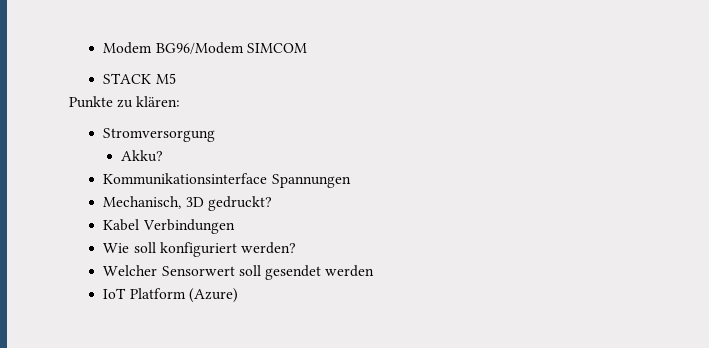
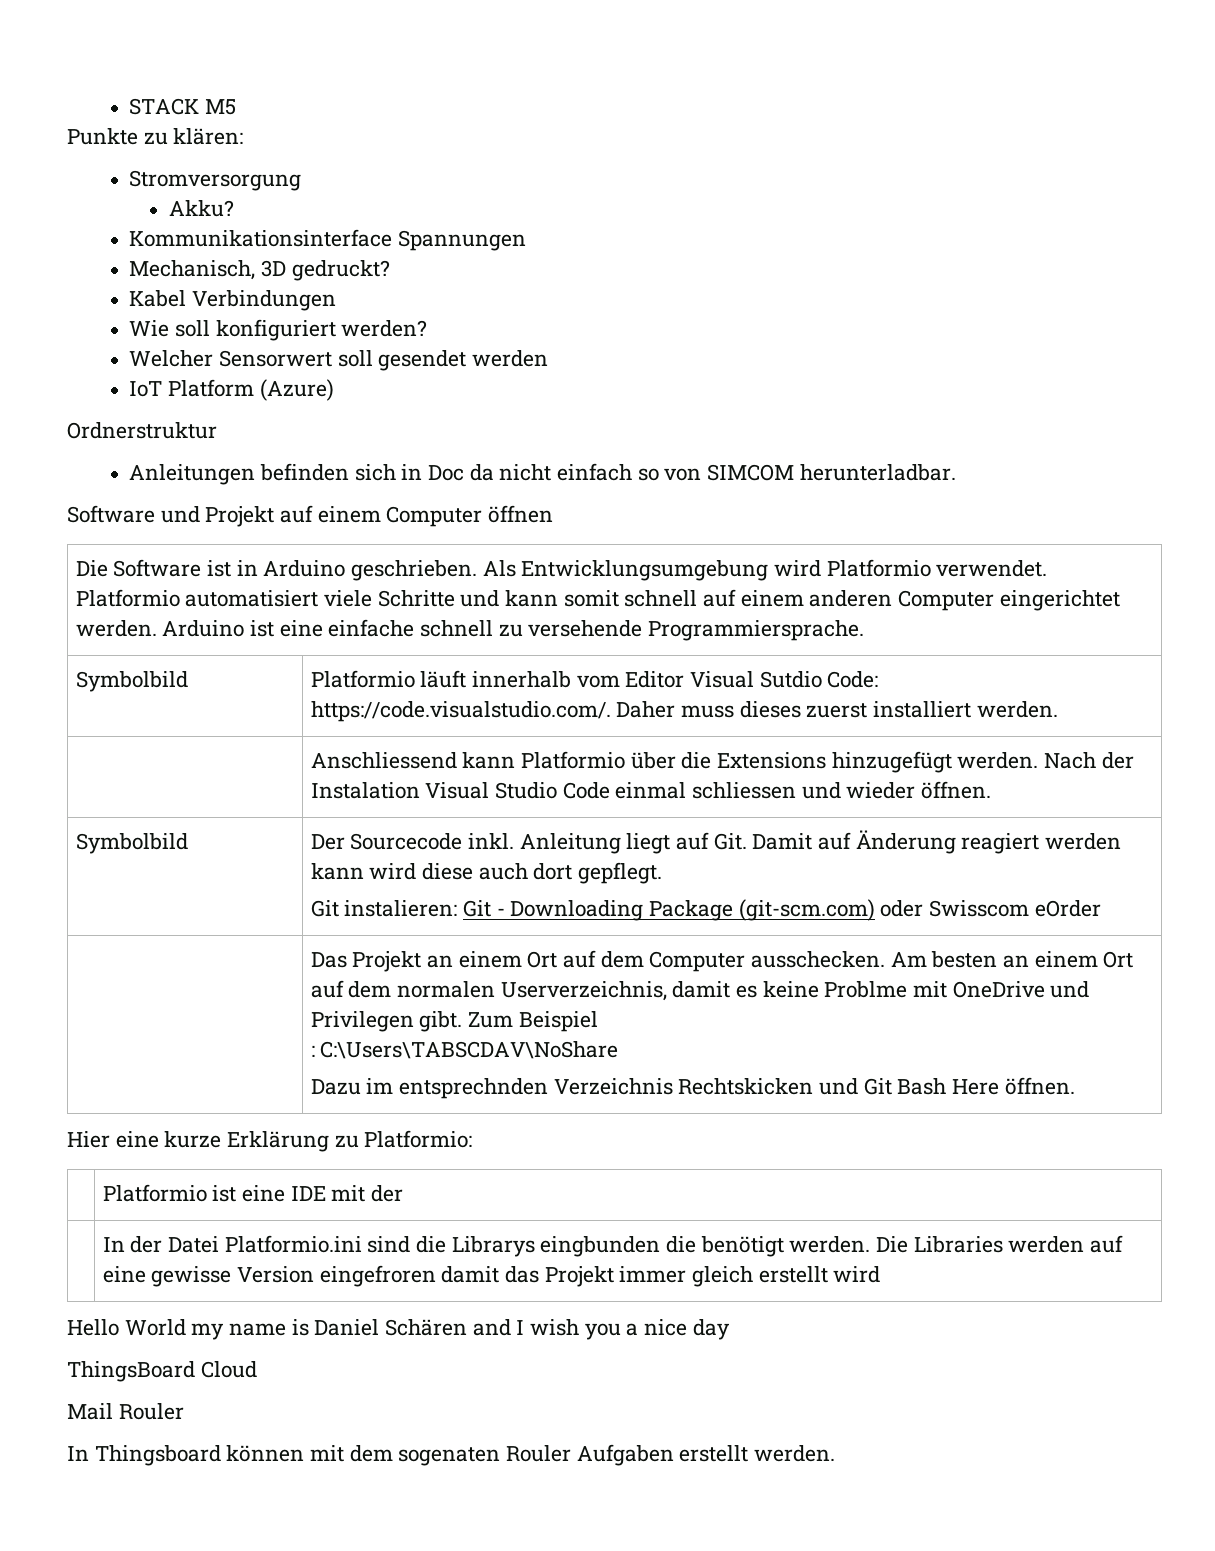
- Modem BG96/Modem SIMCOM
+ Ordnerstruktur
+ Anleitungen befinden sich in Doc da nicht einfach so von SIMCOM herunterladbar.
+ Software und Projekt auf einem Computer öffnen
+ Die Software ist in Arduino geschrieben. Als Entwicklungsumgebung wird Platformio verwendet. Platformio automatisiert viele Schritte und kann somit schnell auf einem anderen Computer eingerichtet werden. Arduino ist eine einfache schnell zu versehende Programmiersprache.
+ Symbolbild | Platformio läuft innerhalb vom Editor Visual Sutdio Code: https://code.visualstudio.com/. Daher muss dieses zuerst installiert werden.
+ | Anschliessend kann Platformio über die Extensions hinzugefügt werden. Nach der Instalation Visual Studio Code einmal schliessen und wieder öffnen.
+ Symbolbild | Der Sourcecode inkl. Anleitung liegt auf Git. Damit auf Änderung reagiert werden kann wird diese auch dort gepflegt.
+ Git instalieren: Git - Downloading Package (git-scm.com) oder Swisscom eOrder
+ | Das Projekt an einem Ort auf dem Computer ausschecken. Am besten an einem Ort auf dem normalen Userverzeichnis, damit es keine Problme mit OneDrive und Privilegen gibt. Zum Beispiel
+ : C:\Users\TABSCDAV\NoShare
+ Dazu im entsprechnden Verzeichnis Rechtskicken und Git Bash Here öffnen.
+ Hier eine kurze Erklärung zu Platformio:
+ | Platformio ist eine IDE mit der
+ | In der Datei Platformio.ini sind die Librarys eingbunden die benötigt werden. Die Libraries werden auf eine gewisse Version eingefroren damit das Projekt immer gleich erstellt wird
+ Hello World my name is Daniel Schären and I wish you a nice day
+ ThingsBoard Cloud
+ Mail Rouler
+ In Thingsboard können mit dem sogenaten Rouler Aufgaben erstellt werden.

